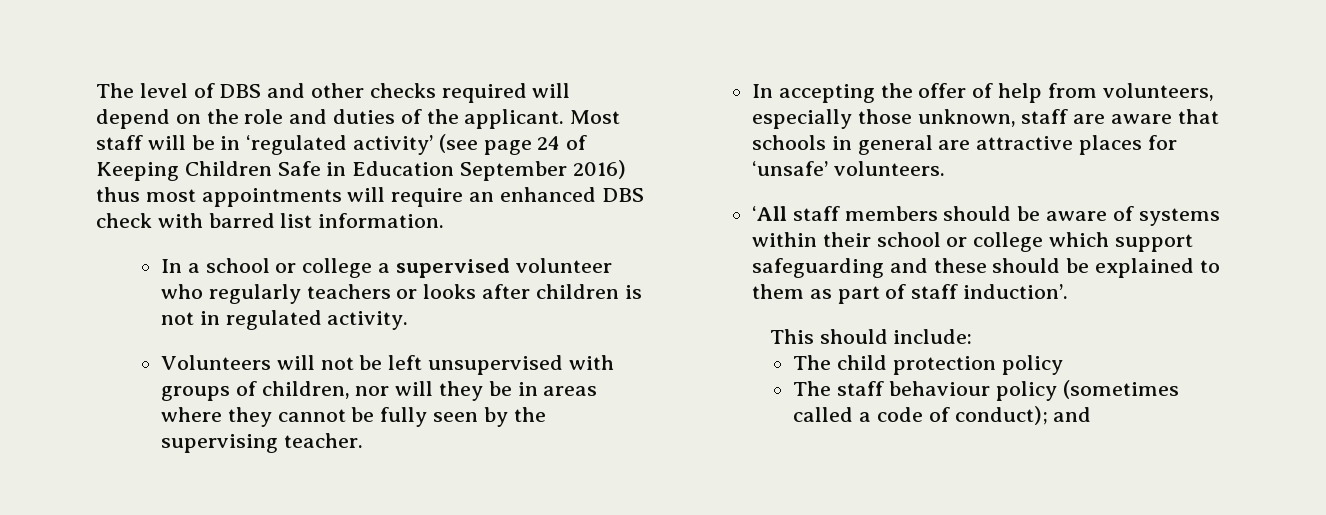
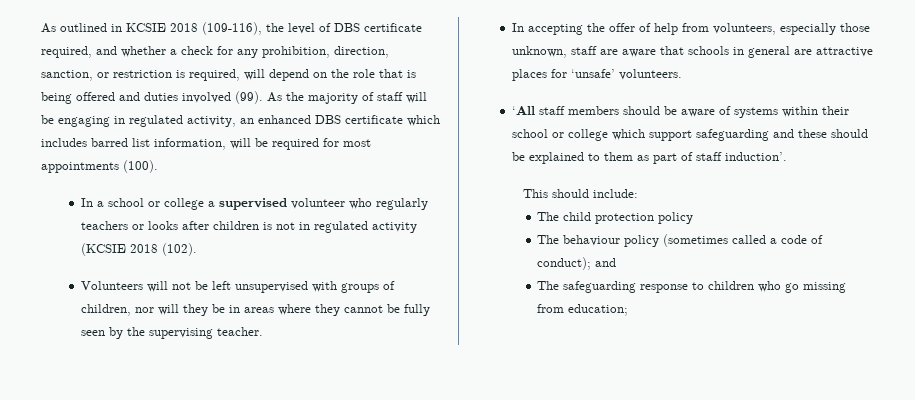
- The level of DBS and other checks required will depend on the role and duties of the applicant. Most staff will be in ‘regulated activity’ (see page 24 of Keeping Children Safe in Education September 2016) thus most appointments will require an enhanced DBS check with barred list information.
+ As outlined in KCSIE 2018 (109-116), the level of DBS certificate required, and whether a check for any prohibition, direction, sanction, or restriction is required, will depend on the role that is being offered and duties involved (99). As the majority of staff will be engaging in regulated activity, an enhanced DBS certificate which includes barred list information, will be required for most appointments (100).
- In a school or college a supervised volunteer who regularly teachers or looks after children is not in regulated activity.
+ In a school or college a supervised volunteer who regularly teachers or looks after children is not in regulated activity (KCSIE 2018 (102).
- The staff behaviour policy (sometimes called a code of conduct); and
+ The behaviour policy (sometimes called a code of conduct); and
+ The safeguarding response to children who go missing from education;

